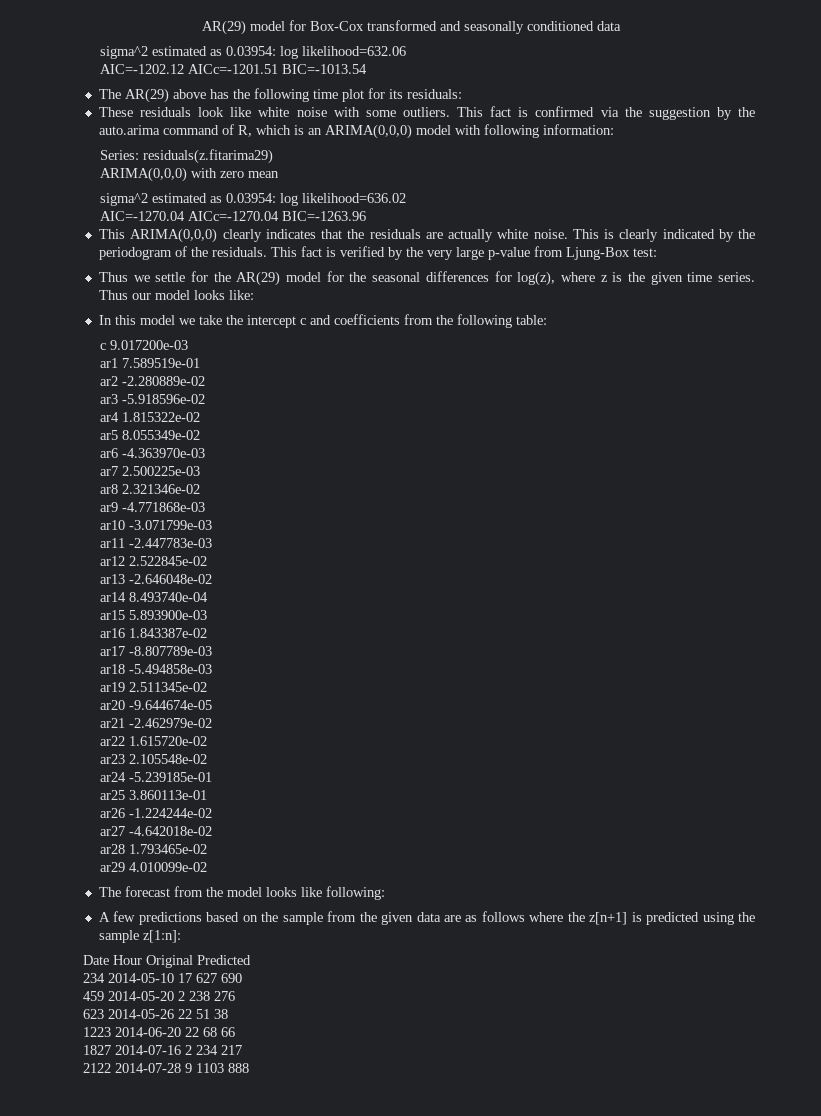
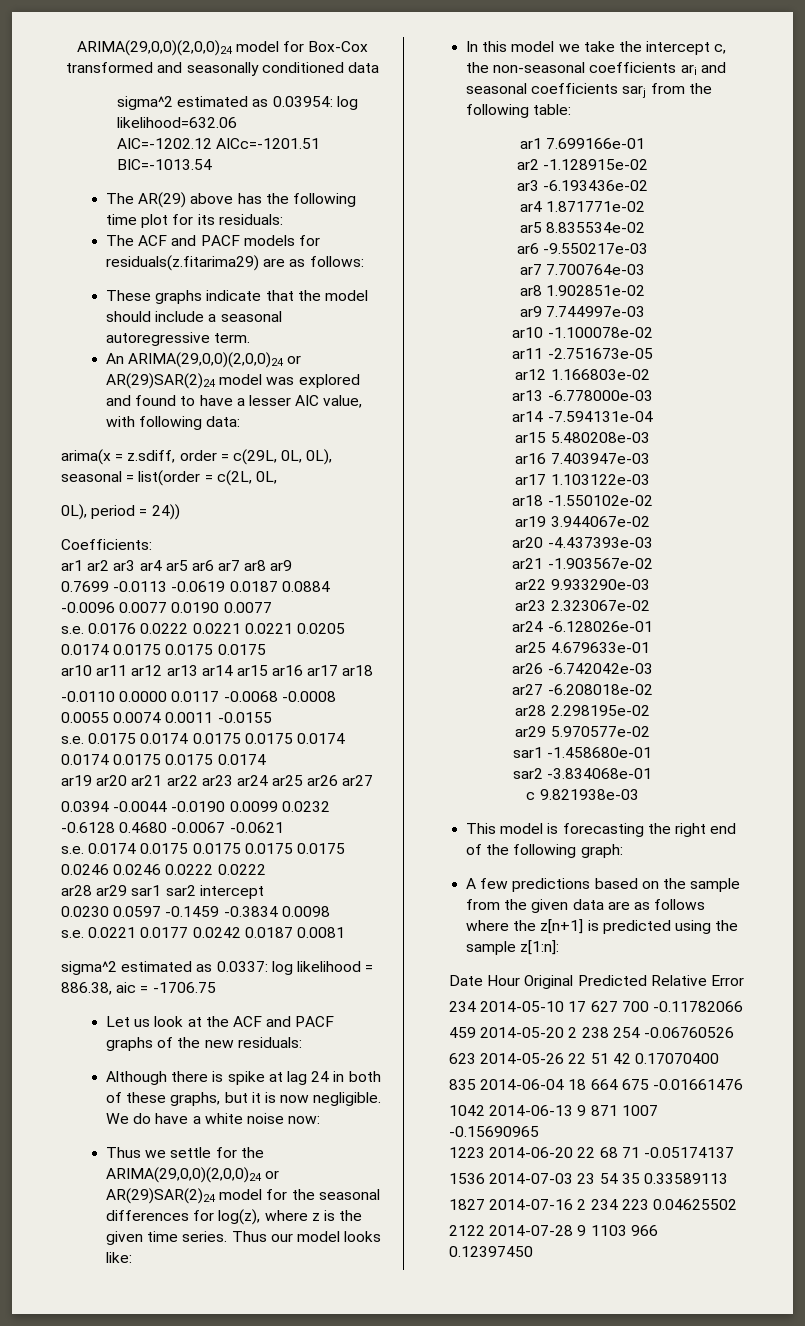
- AR(29) model for Box-Cox transformed and seasonally conditioned data
+ ARIMA(29,0,0)(2,0,0)24 model for Box-Cox transformed and seasonally conditioned data
- These residuals look like white noise with some outliers. This fact is confirmed via the suggestion by the auto.arima command of R, which is an ARIMA(0,0,0) model with following information:
- Series: residuals(z.fitarima29)
- ARIMA(0,0,0) with zero mean
- sigma^2 estimated as 0.03954: log likelihood=636.02
- AIC=-1270.04 AICc=-1270.04 BIC=-1263.96
- This ARIMA(0,0,0) clearly indicates that the residuals are actually white noise. This is clearly indicated by the periodogram of the residuals. This fact is verified by the very large p-value from Ljung-Box test:
+ The ACF and PACF models for residuals(z.fitarima29) are as follows:
+ These graphs indicate that the model should include a seasonal autoregressive term.
+ An ARIMA(29,0,0)(2,0,0)24 or AR(29)SAR(2)24 model was explored and found to have a lesser AIC value, with following data:
+ arima(x = z.sdiff, order = c(29L, 0L, 0L), seasonal = list(order = c(2L, 0L,
+ 0L), period = 24))
+ Coefficients:
+ ar1 ar2 ar3 ar4 ar5 ar6 ar7 ar8 ar9
+ 0.7699 -0.0113 -0.0619 0.0187 0.0884 -0.0096 0.0077 0.0190 0.0077
+ s.e. 0.0176 0.0222 0.0221 0.0221 0.0205 0.0174 0.0175 0.0175 0.0175
+ ar10 ar11 ar12 ar13 ar14 ar15 ar16 ar17 ar18
+ -0.0110 0.0000 0.0117 -0.0068 -0.0008 0.0055 0.0074 0.0011 -0.0155
+ s.e. 0.0175 0.0174 0.0175 0.0175 0.0174 0.0174 0.0175 0.0175 0.0174
+ ar19 ar20 ar21 ar22 ar23 ar24 ar25 ar26 ar27
+ 0.0394 -0.0044 -0.0190 0.0099 0.0232 -0.6128 0.4680 -0.0067 -0.0621
+ s.e. 0.0174 0.0175 0.0175 0.0175 0.0175 0.0246 0.0246 0.0222 0.0222
+ ar28 ar29 sar1 sar2 intercept
+ 0.0230 0.0597 -0.1459 -0.3834 0.0098
+ s.e. 0.0221 0.0177 0.0242 0.0187 0.0081
+ sigma^2 estimated as 0.0337: log likelihood = 886.38, aic = -1706.75
+ Let us look at the ACF and PACF graphs of the new residuals:
+ Although there is spike at lag 24 in both of these graphs, but it is now negligible. We do have a white noise now:
- Thus we settle for the AR(29) model for the seasonal differences for log(z), where z is the given time series.
+ Thus we settle for the ARIMA(29,0,0)(2,0,0)24 or AR(29)SAR(2)24 model for the seasonal differences for log(z), where z is the given time series.
- In this model we take the intercept c and coefficients from the following table:
+ In this model we take the intercept c, the non-seasonal coefficients ari and seasonal coefficients sarj from the following table:
- c 9.017200e-03
- ar1 7.589519e-01
- ar2 -2.280889e-02
- ar3 -5.918596e-02
- ar4 1.815322e-02
- ar5 8.055349e-02
- ar6 -4.363970e-03
- ar7 2.500225e-03
- ar8 2.321346e-02
- ar9 -4.771868e-03
- ar10 -3.071799e-03
- ar11 -2.447783e-03
- ar12 2.522845e-02
- ar13 -2.646048e-02
- ar14 8.493740e-04
- ar15 5.893900e-03
- ar16 1.843387e-02
- ar17 -8.807789e-03
- ar18 -5.494858e-03
- ar19 2.511345e-02
- ar20 -9.644674e-05
- ar21 -2.462979e-02
- ar22 1.615720e-02
- ar23 2.105548e-02
- ar24 -5.239185e-01
- ar25 3.860113e-01
- ar26 -1.224244e-02
- ar27 -4.642018e-02
- ar28 1.793465e-02
- ar29 4.010099e-02
- The forecast from the model looks like following:
+ ar1 7.699166e-01
+ ar2 -1.128915e-02
+ ar3 -6.193436e-02
+ ar4 1.871771e-02
+ ar5 8.835534e-02
+ ar6 -9.550217e-03
+ ar7 7.700764e-03
+ ar8 1.902851e-02
+ ar9 7.744997e-03
+ ar10 -1.100078e-02
+ ar11 -2.751673e-05
+ ar12 1.166803e-02
+ ar13 -6.778000e-03
+ ar14 -7.594131e-04
+ ar15 5.480208e-03
+ ar16 7.403947e-03
+ ar17 1.103122e-03
+ ar18 -1.550102e-02
+ ar19 3.944067e-02
+ ar20 -4.437393e-03
+ ar21 -1.903567e-02
+ ar22 9.933290e-03
+ ar23 2.323067e-02
+ ar24 -6.128026e-01
+ ar25 4.679633e-01
+ ar26 -6.742042e-03
+ ar27 -6.208018e-02
+ ar28 2.298195e-02
+ ar29 5.970577e-02
+ sar1 -1.458680e-01
+ sar2 -3.834068e-01
+ c 9.821938e-03
+ This model is forecasting the right end of the following graph:
- Date Hour Original Predicted
+ Date Hour Original Predicted Relative Error
- 234 2014-05-10 17 627 690
+ 234 2014-05-10 17 627 700 -0.11782066
- 459 2014-05-20 2 238 276
+ 459 2014-05-20 2 238 254 -0.06760526
- 623 2014-05-26 22 51 38
- 1223 2014-06-20 22 68 66
+ 623 2014-05-26 22 51 42 0.17070400
+ 835 2014-06-04 18 664 675 -0.01661476
+ 1042 2014-06-13 9 871 1007 -0.15690965
+ 1223 2014-06-20 22 68 71 -0.05174137
+ 1536 2014-07-03 23 54 35 0.33589113
- 1827 2014-07-16 2 234 217
+ 1827 2014-07-16 2 234 223 0.04625502
- 2122 2014-07-28 9 1103 888
+ 2122 2014-07-28 9 1103 966 0.12397450

